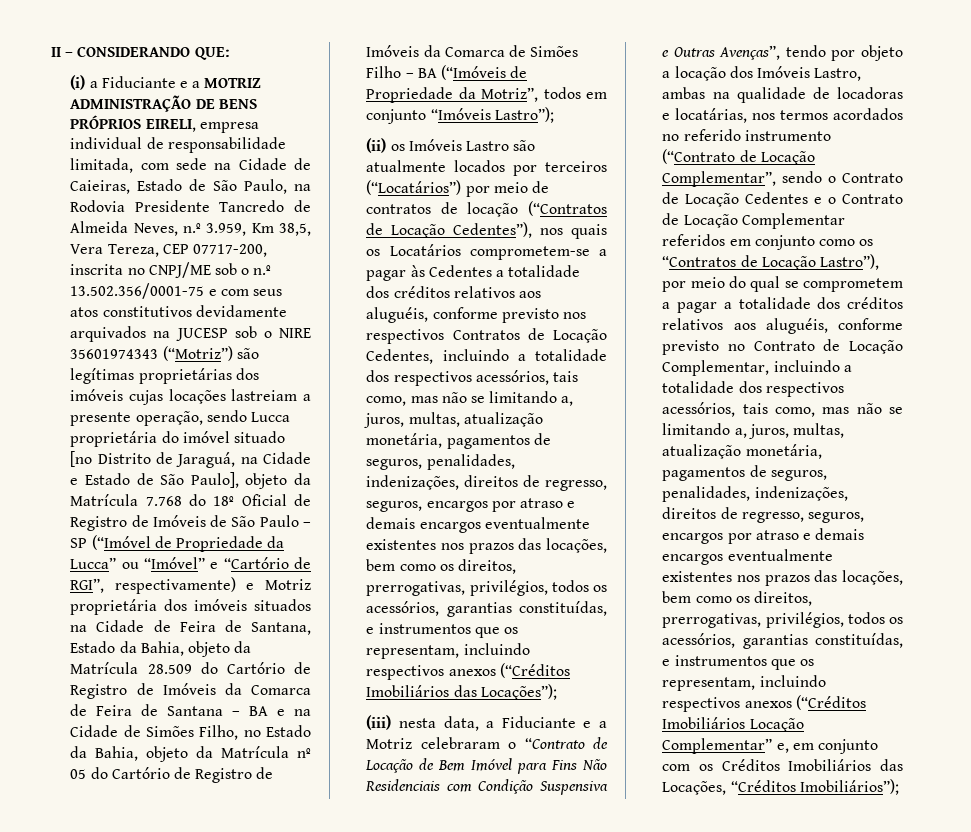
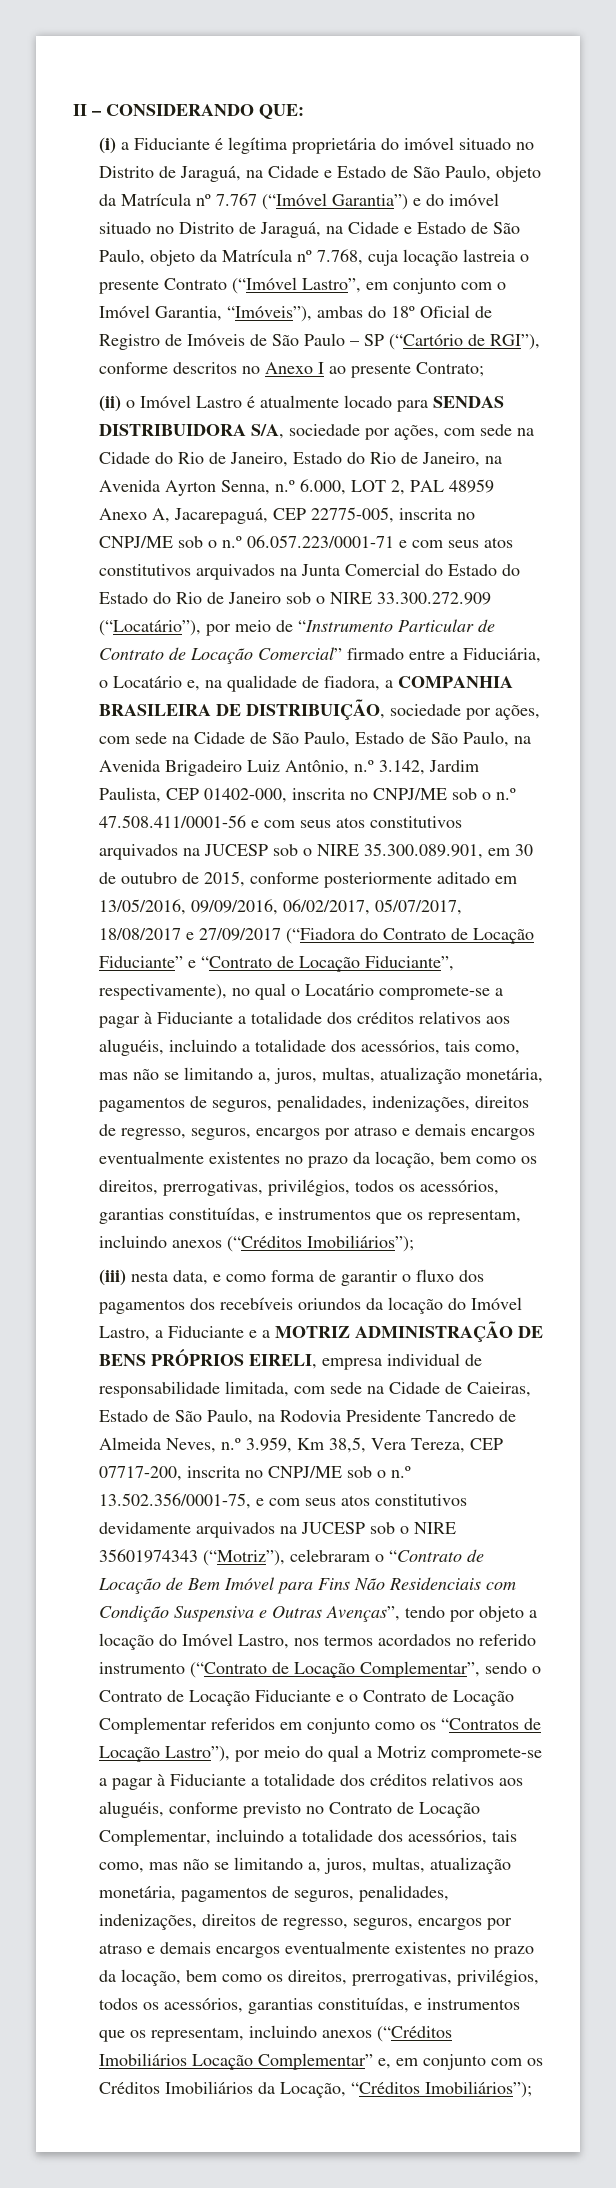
- (i) a Fiduciante e a MOTRIZ ADMINISTRAÇÃO DE BENS PRÓPRIOS EIRELI, empresa individual de responsabilidade limitada, com sede na Cidade de Caieiras, Estado de São Paulo, na Rodovia Presidente Tancredo de Almeida Neves, n.º 3.959, Km 38,5, Vera Tereza, CEP 07717-200, inscrita no CNPJ/ME sob o n.º 13.502.356/0001-75 e com seus atos constitutivos devidamente arquivados na JUCESP sob o NIRE 35601974343 (“Motriz”) são legítimas proprietárias dos imóveis cujas locações lastreiam a presente operação, sendo Lucca proprietária do imóvel situado [no Distrito de Jaraguá, na Cidade e Estado de São Paulo], objeto da Matrícula 7.768 do 18º Oficial de Registro de Imóveis de São Paulo – SP (“Imóvel de Propriedade da Lucca” ou “Imóvel” e “Cartório de RGI”, respectivamente) e Motriz proprietária dos imóveis situados na Cidade de Feira de Santana, Estado da Bahia, objeto da Matrícula 28.509 do Cartório de Registro de Imóveis da Comarca de Feira de Santana – BA e na Cidade de Simões Filho, no Estado da Bahia, objeto da Matrícula nº 05 do Cartório de Registro de Imóveis da Comarca de Simões Filho – BA (“Imóveis de Propriedade da Motriz”, todos em conjunto “Imóveis Lastro”);
- (ii) os Imóveis Lastro são atualmente locados por terceiros (“Locatários”) por meio de contratos de locação (“Contratos de Locação Cedentes”), nos quais os Locatários comprometem-se a pagar às Cedentes a totalidade dos créditos relativos aos aluguéis, conforme previsto nos respectivos Contratos de Locação Cedentes, incluindo a totalidade dos respectivos acessórios, tais como, mas não se limitando a, juros, multas, atualização monetária, pagamentos de seguros, penalidades, indenizações, direitos de regresso, seguros, encargos por atraso e demais encargos eventualmente existentes nos prazos das locações, bem como os direitos, prerrogativas, privilégios, todos os acessórios, garantias constituídas, e instrumentos que os representam, incluindo respectivos anexos (“Créditos Imobiliários das Locações”);
- (iii) nesta data, a Fiduciante e a Motriz celebraram o “Contrato de Locação de Bem Imóvel para Fins Não Residenciais com Condição Suspensiva e Outras Avenças”, tendo por objeto a locação dos Imóveis Lastro, ambas na qualidade de locadoras e locatárias, nos termos acordados no referido instrumento (“Contrato de Locação Complementar”, sendo o Contrato de Locação Cedentes e o Contrato de Locação Complementar referidos em conjunto como os “Contratos de Locação Lastro”), por meio do qual se comprometem a pagar a totalidade dos créditos relativos aos aluguéis, conforme previsto no Contrato de Locação Complementar, incluindo a totalidade dos respectivos acessórios, tais como, mas não se limitando a, juros, multas, atualização monetária, pagamentos de seguros, penalidades, indenizações, direitos de regresso, seguros, encargos por atraso e demais encargos eventualmente existentes nos prazos das locações, bem como os direitos, prerrogativas, privilégios, todos os acessórios, garantias constituídas, e instrumentos que os representam, incluindo respectivos anexos (“Créditos Imobiliários Locação Complementar” e, em conjunto com os Créditos Imobiliários das Locações, “Créditos Imobiliários”);
+ (i) a Fiduciante é legítima proprietária do imóvel situado no Distrito de Jaraguá, na Cidade e Estado de São Paulo, objeto da Matrícula nº 7.767 (“Imóvel Garantia”) e do imóvel situado no Distrito de Jaraguá, na Cidade e Estado de São Paulo, objeto da Matrícula nº 7.768, cuja locação lastreia o presente Contrato (“Imóvel Lastro”, em conjunto com o Imóvel Garantia, “Imóveis”), ambas do 18º Oficial de Registro de Imóveis de São Paulo – SP (“Cartório de RGI”), conforme descritos no Anexo I ao presente Contrato;
+ (ii) o Imóvel Lastro é atualmente locado para SENDAS DISTRIBUIDORA S/A, sociedade por ações, com sede na Cidade do Rio de Janeiro, Estado do Rio de Janeiro, na Avenida Ayrton Senna, n.º 6.000, LOT 2, PAL 48959 Anexo A, Jacarepaguá, CEP 22775-005, inscrita no CNPJ/ME sob o n.º 06.057.223/0001-71 e com seus atos constitutivos arquivados na Junta Comercial do Estado do Estado do Rio de Janeiro sob o NIRE 33.300.272.909 (“Locatário”), por meio de “Instrumento Particular de Contrato de Locação Comercial” firmado entre a Fiduciária, o Locatário e, na qualidade de fiadora, a COMPANHIA BRASILEIRA DE DISTRIBUIÇÃO, sociedade por ações, com sede na Cidade de São Paulo, Estado de São Paulo, na Avenida Brigadeiro Luiz Antônio, n.º 3.142, Jardim Paulista, CEP 01402-000, inscrita no CNPJ/ME sob o n.º 47.508.411/0001-56 e com seus atos constitutivos arquivados na JUCESP sob o NIRE 35.300.089.901, em 30 de outubro de 2015, conforme posteriormente aditado em 13/05/2016, 09/09/2016, 06/02/2017, 05/07/2017, 18/08/2017 e 27/09/2017 (“Fiadora do Contrato de Locação Fiduciante” e “Contrato de Locação Fiduciante”, respectivamente), no qual o Locatário compromete-se a pagar à Fiduciante a totalidade dos créditos relativos aos aluguéis, incluindo a totalidade dos acessórios, tais como, mas não se limitando a, juros, multas, atualização monetária, pagamentos de seguros, penalidades, indenizações, direitos de regresso, seguros, encargos por atraso e demais encargos eventualmente existentes no prazo da locação, bem como os direitos, prerrogativas, privilégios, todos os acessórios, garantias constituídas, e instrumentos que os representam, incluindo anexos (“Créditos Imobiliários”);
+ (iii) nesta data, e como forma de garantir o fluxo dos pagamentos dos recebíveis oriundos da locação do Imóvel Lastro, a Fiduciante e a MOTRIZ ADMINISTRAÇÃO DE BENS PRÓPRIOS EIRELI, empresa individual de responsabilidade limitada, com sede na Cidade de Caieiras, Estado de São Paulo, na Rodovia Presidente Tancredo de Almeida Neves, n.º 3.959, Km 38,5, Vera Tereza, CEP 07717-200, inscrita no CNPJ/ME sob o n.º 13.502.356/0001-75, e com seus atos constitutivos devidamente arquivados na JUCESP sob o NIRE 35601974343 (“Motriz”), celebraram o “Contrato de Locação de Bem Imóvel para Fins Não Residenciais com Condição Suspensiva e Outras Avenças”, tendo por objeto a locação do Imóvel Lastro, nos termos acordados no referido instrumento (“Contrato de Locação Complementar”, sendo o Contrato de Locação Fiduciante e o Contrato de Locação Complementar referidos em conjunto como os “Contratos de Locação Lastro”), por meio do qual a Motriz compromete-se a pagar à Fiduciante a totalidade dos créditos relativos aos aluguéis, conforme previsto no Contrato de Locação Complementar, incluindo a totalidade dos acessórios, tais como, mas não se limitando a, juros, multas, atualização monetária, pagamentos de seguros, penalidades, indenizações, direitos de regresso, seguros, encargos por atraso e demais encargos eventualmente existentes no prazo da locação, bem como os direitos, prerrogativas, privilégios, todos os acessórios, garantias constituídas, e instrumentos que os representam, incluindo anexos (“Créditos Imobiliários Locação Complementar” e, em conjunto com os Créditos Imobiliários da Locação, “Créditos Imobiliários”);

